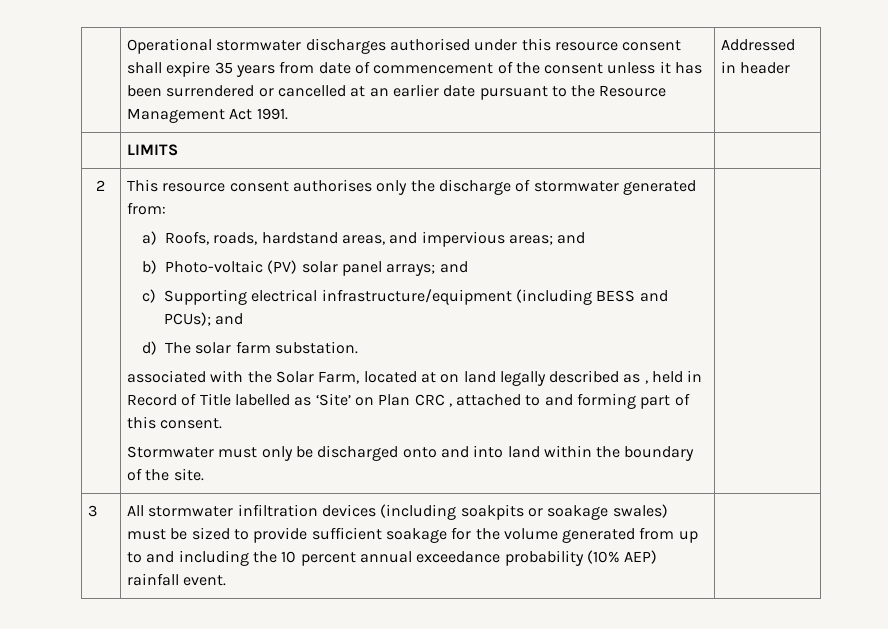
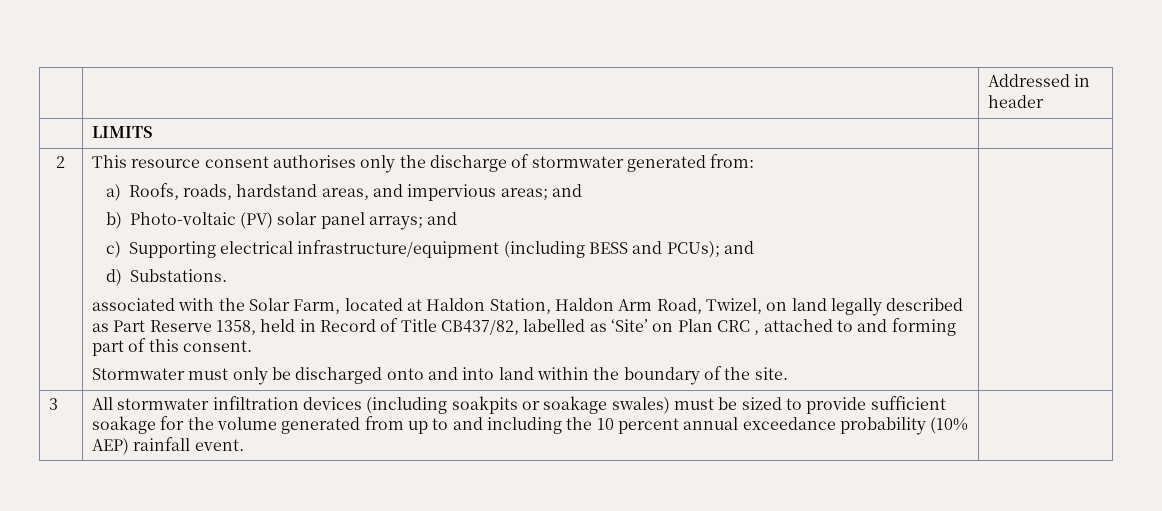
- | Operational stormwater discharges authorised under this resource consent shall expire 35 years from date of commencement of the consent unless it has been surrendered or cancelled at an earlier date pursuant to the Resource Management Act 1991. | Addressed in header
+ | | Addressed in header
- d) The solar farm substation.
+ d) Substations.
- associated with the Solar Farm, located at on land legally described as , held in Record of Title labelled as ‘Site’ on Plan CRC , attached to and forming part of this consent.
+ associated with the Solar Farm, located at Haldon Station, Haldon Arm Road, Twizel, on land legally described as Part Reserve 1358, held in Record of Title CB437/82, labelled as ‘Site’ on Plan CRC , attached to and forming part of this consent.

